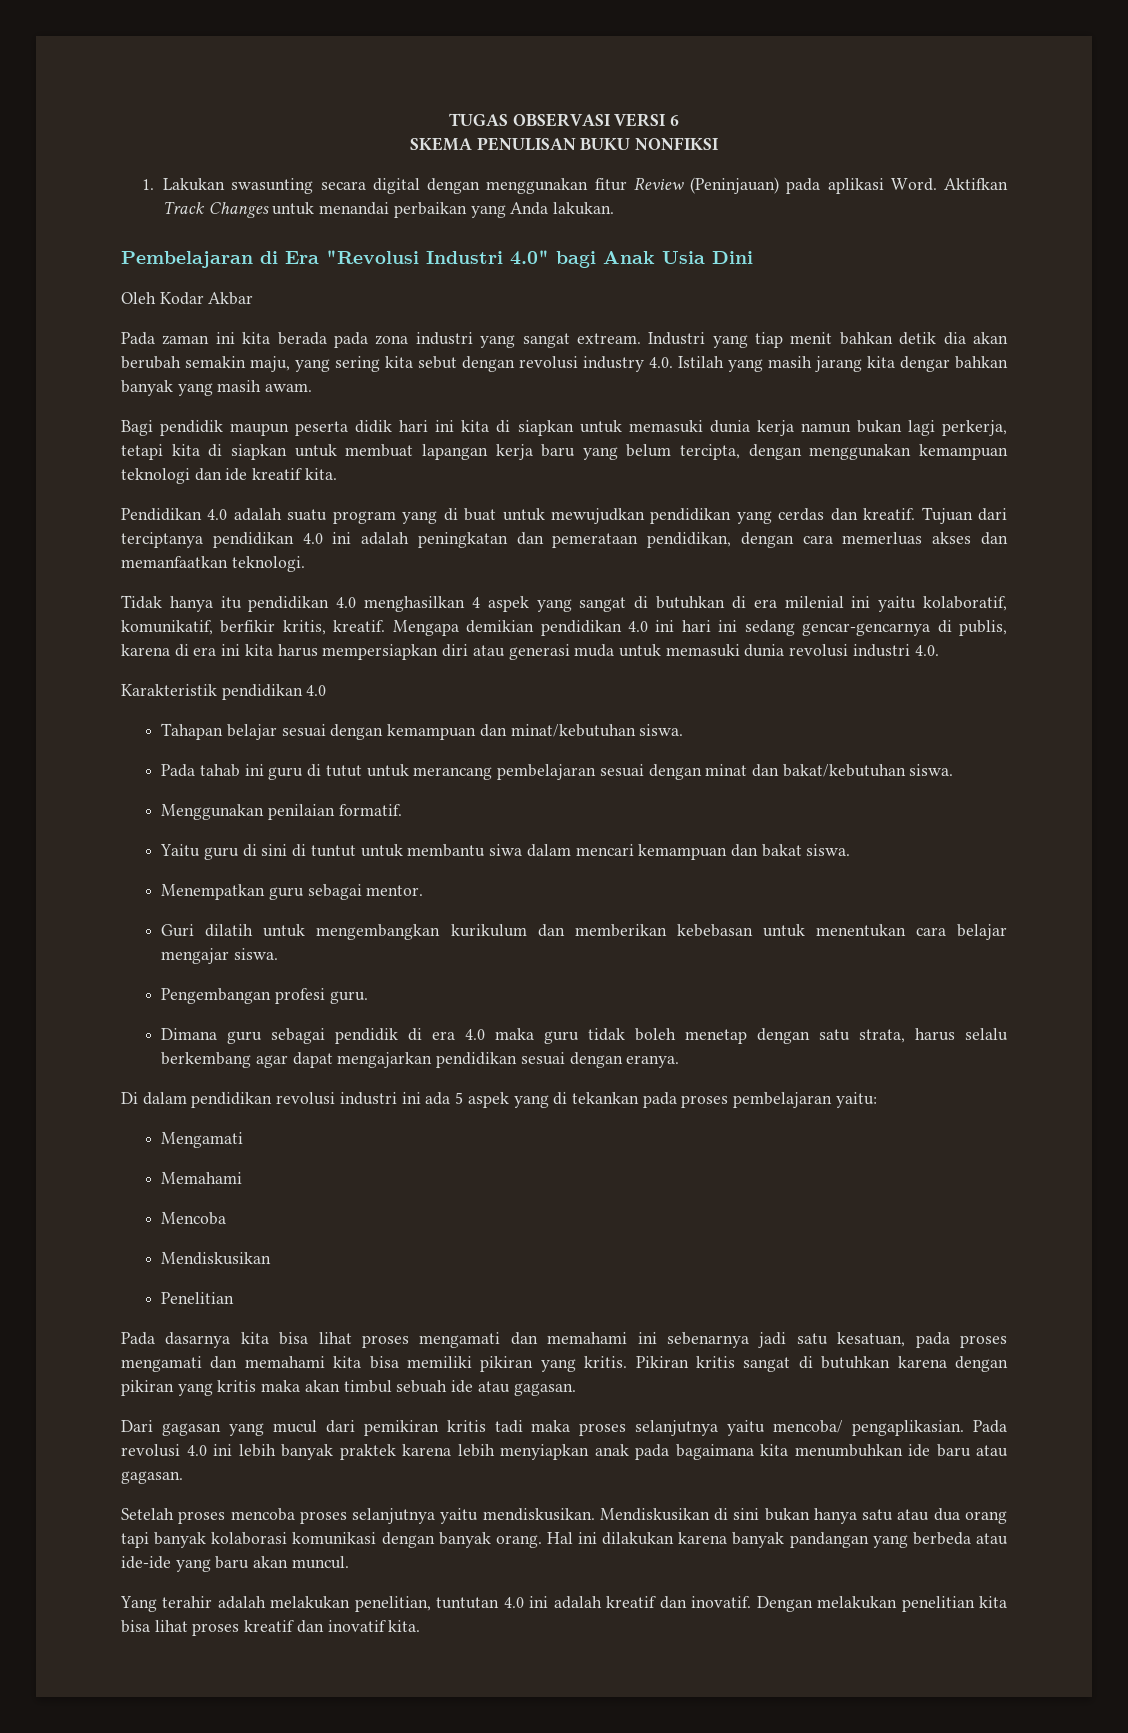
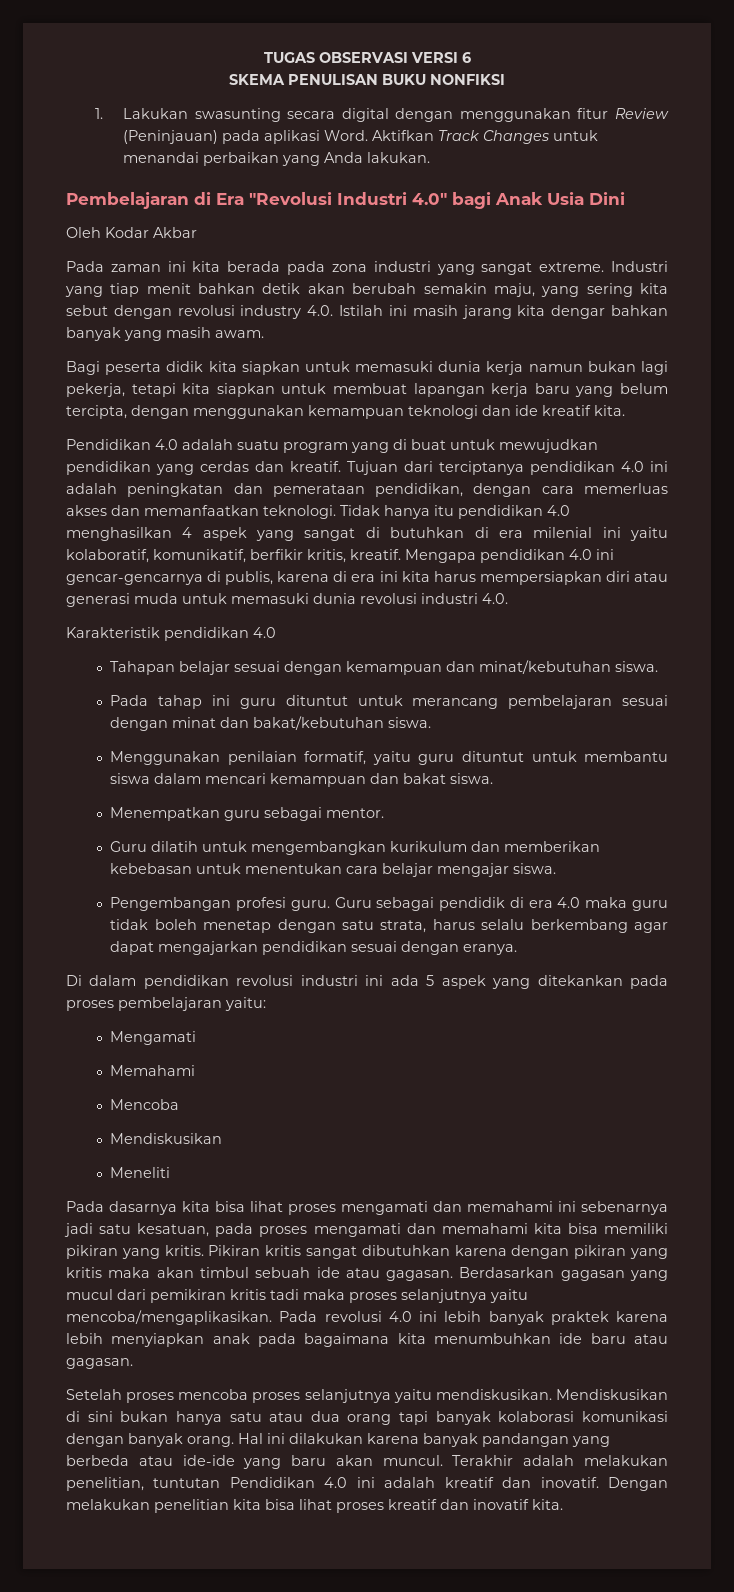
- Pada zaman ini kita berada pada zona industri yang sangat extream.
+ Pada zaman ini kita berada pada zona industri yang sangat extreme.
- Industri yang tiap menit bahkan detik dia akan berubah semakin maju, yang sering kita sebut dengan revolusi industry 4.0. Istilah yang masih jarang kita dengar bahkan banyak yang masih awam.
+ Industri yang tiap menit bahkan detik akan berubah semakin maju, yang sering kita sebut dengan revolusi industry 4.0. Istilah ini masih jarang kita dengar bahkan banyak yang masih awam.
- Bagi pendidik maupun peserta didik hari ini kita di siapkan untuk memasuki dunia kerja namun bukan lagi perkerja, tetapi kita di siapkan untuk membuat lapangan kerja baru yang belum tercipta, dengan menggunakan kemampuan teknologi dan ide kreatif kita.
+ Bagi peserta didik kita siapkan untuk memasuki dunia kerja namun bukan lagi pekerja, tetapi kita siapkan untuk membuat lapangan kerja baru yang belum tercipta, dengan menggunakan kemampuan teknologi dan ide kreatif kita.
- Tujuan dari terciptanya pendidikan 4.0 ini adalah peningkatan dan pemerataan pendidikan, dengan cara memerluas akses dan memanfaatkan teknologi.
- Tidak hanya itu pendidikan 4.0 menghasilkan 4 aspek yang sangat di butuhkan di era milenial ini yaitu kolaboratif, komunikatif, berfikir kritis, kreatif.
+ Tujuan dari terciptanya pendidikan 4.0 ini adalah peningkatan dan pemerataan pendidikan, dengan cara memerluas akses dan memanfaatkan teknologi. Tidak hanya itu pendidikan 4.0 menghasilkan 4 aspek yang sangat di butuhkan di era milenial ini yaitu kolaboratif, komunikatif, berfikir kritis, kreatif.
- Mengapa demikian pendidikan 4.0 ini hari ini sedang gencar-gencarnya di publis, karena di era ini kita harus mempersiapkan diri atau generasi muda untuk memasuki dunia revolusi industri 4.0.
+ Mengapa pendidikan 4.0 ini gencar-gencarnya di publis, karena di era ini kita harus mempersiapkan diri atau generasi muda untuk memasuki dunia revolusi industri 4.0.
- Pada tahab ini guru di tutut untuk merancang pembelajaran sesuai dengan minat dan bakat/kebutuhan siswa.
+ Pada tahap ini guru dituntut untuk merancang pembelajaran sesuai dengan minat dan bakat/kebutuhan siswa.
- Menggunakan penilaian formatif.
- Yaitu guru di sini di tuntut untuk membantu siwa dalam mencari kemampuan dan bakat siswa.
+ Menggunakan penilaian formatif, yaitu guru dituntut untuk membantu siswa dalam mencari kemampuan dan bakat siswa.
- Guri dilatih untuk mengembangkan kurikulum dan memberikan kebebasan untuk menentukan cara belajar mengajar siswa.
+ Guru dilatih untuk mengembangkan kurikulum dan memberikan kebebasan untuk menentukan cara belajar mengajar siswa.
- Pengembangan profesi guru.
- Dimana guru sebagai pendidik di era 4.0 maka guru tidak boleh menetap dengan satu strata, harus selalu berkembang agar dapat mengajarkan pendidikan sesuai dengan eranya.
+ Pengembangan profesi guru. Guru sebagai pendidik di era 4.0 maka guru tidak boleh menetap dengan satu strata, harus selalu berkembang agar dapat mengajarkan pendidikan sesuai dengan eranya.
- Di dalam pendidikan revolusi industri ini ada 5 aspek yang di tekankan pada proses pembelajaran yaitu:
+ Di dalam pendidikan revolusi industri ini ada 5 aspek yang ditekankan pada proses pembelajaran yaitu:
- Penelitian
+ Meneliti
- Pikiran kritis sangat di butuhkan karena dengan pikiran yang kritis maka akan timbul sebuah ide atau gagasan.
- Dari gagasan yang mucul dari pemikiran kritis tadi maka proses selanjutnya yaitu mencoba/ pengaplikasian.
+ Pikiran kritis sangat dibutuhkan karena dengan pikiran yang kritis maka akan timbul sebuah ide atau gagasan. Berdasarkan gagasan yang mucul dari pemikiran kritis tadi maka proses selanjutnya yaitu mencoba/mengaplikasikan.
- Hal ini dilakukan karena banyak pandangan yang berbeda atau ide-ide yang baru akan muncul.
- Yang terahir adalah melakukan penelitian, tuntutan 4.0 ini adalah kreatif dan inovatif.
+ Hal ini dilakukan karena banyak pandangan yang berbeda atau ide-ide yang baru akan muncul. Terakhir adalah melakukan penelitian, tuntutan Pendidikan 4.0 ini adalah kreatif dan inovatif.

